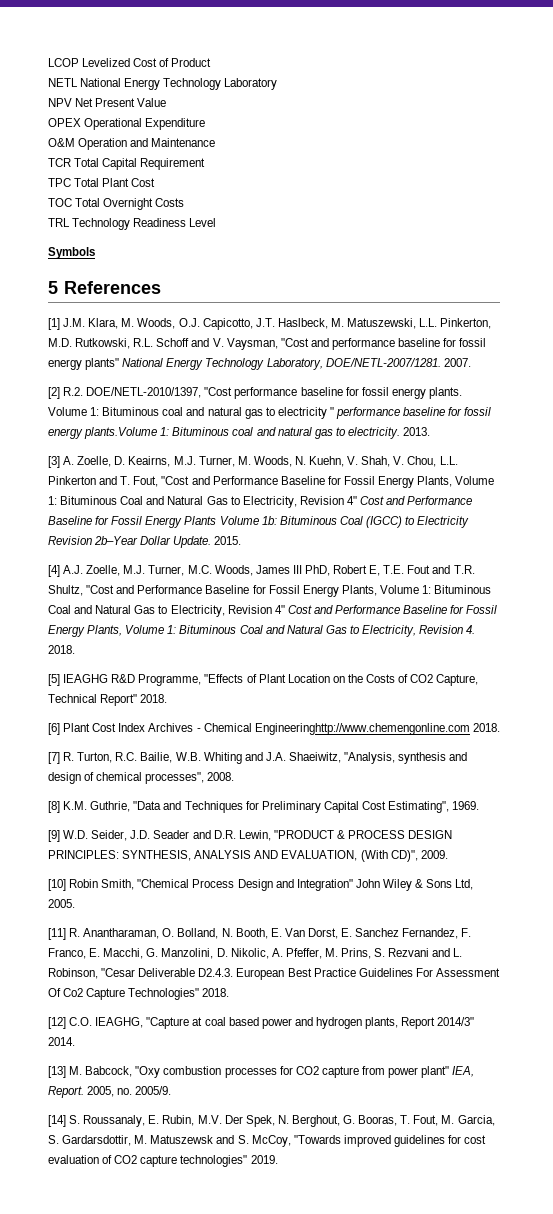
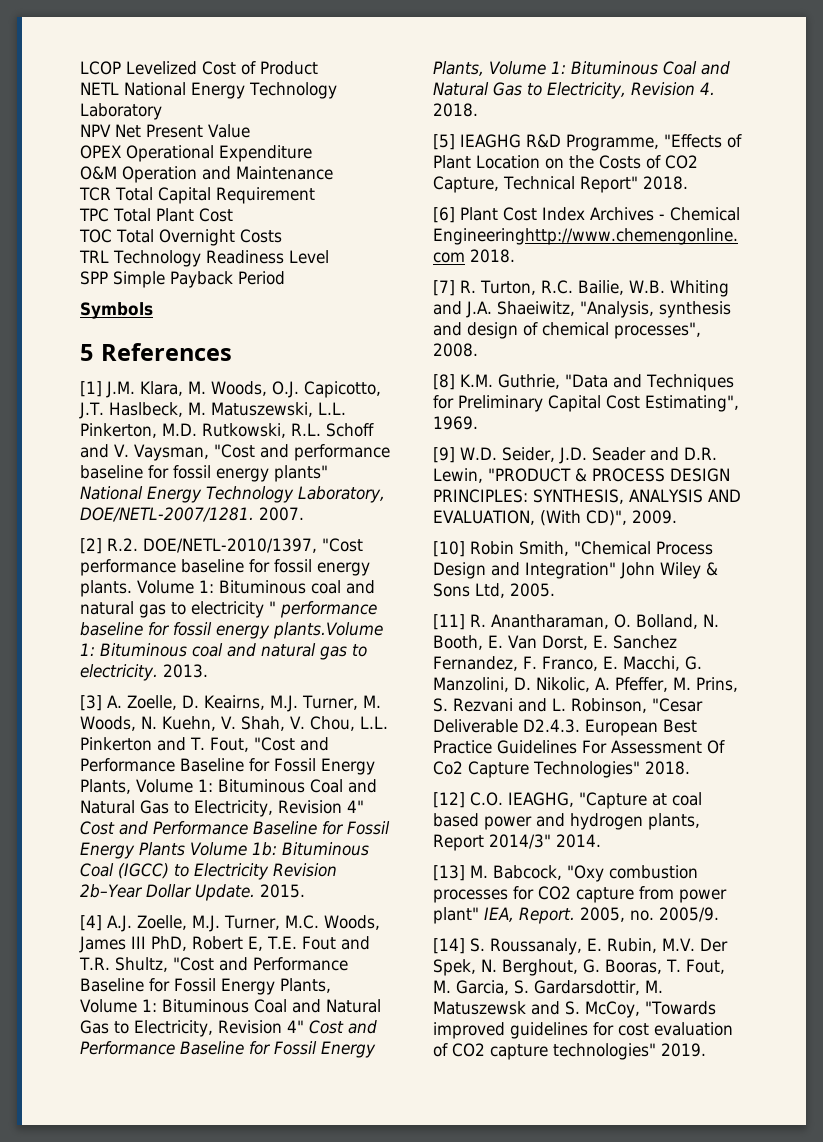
+ SPP Simple Payback Period

